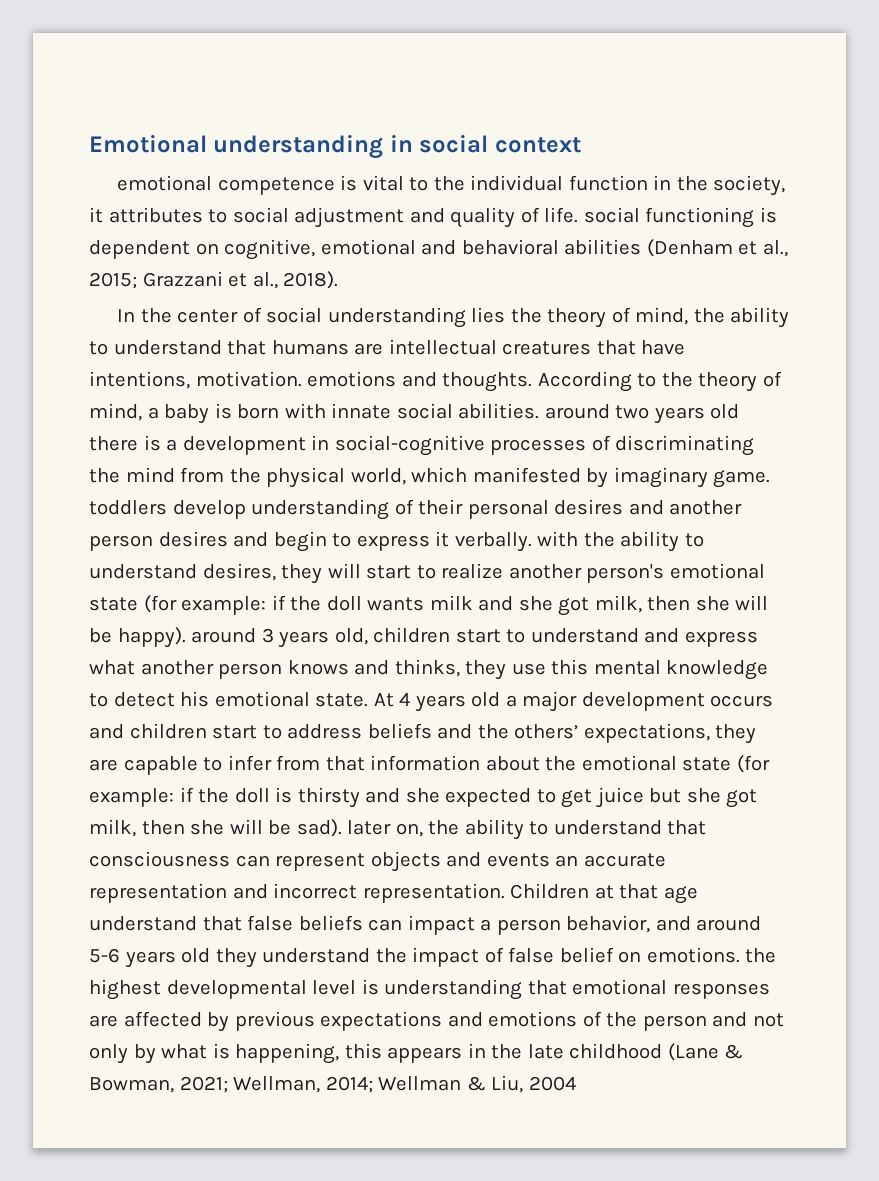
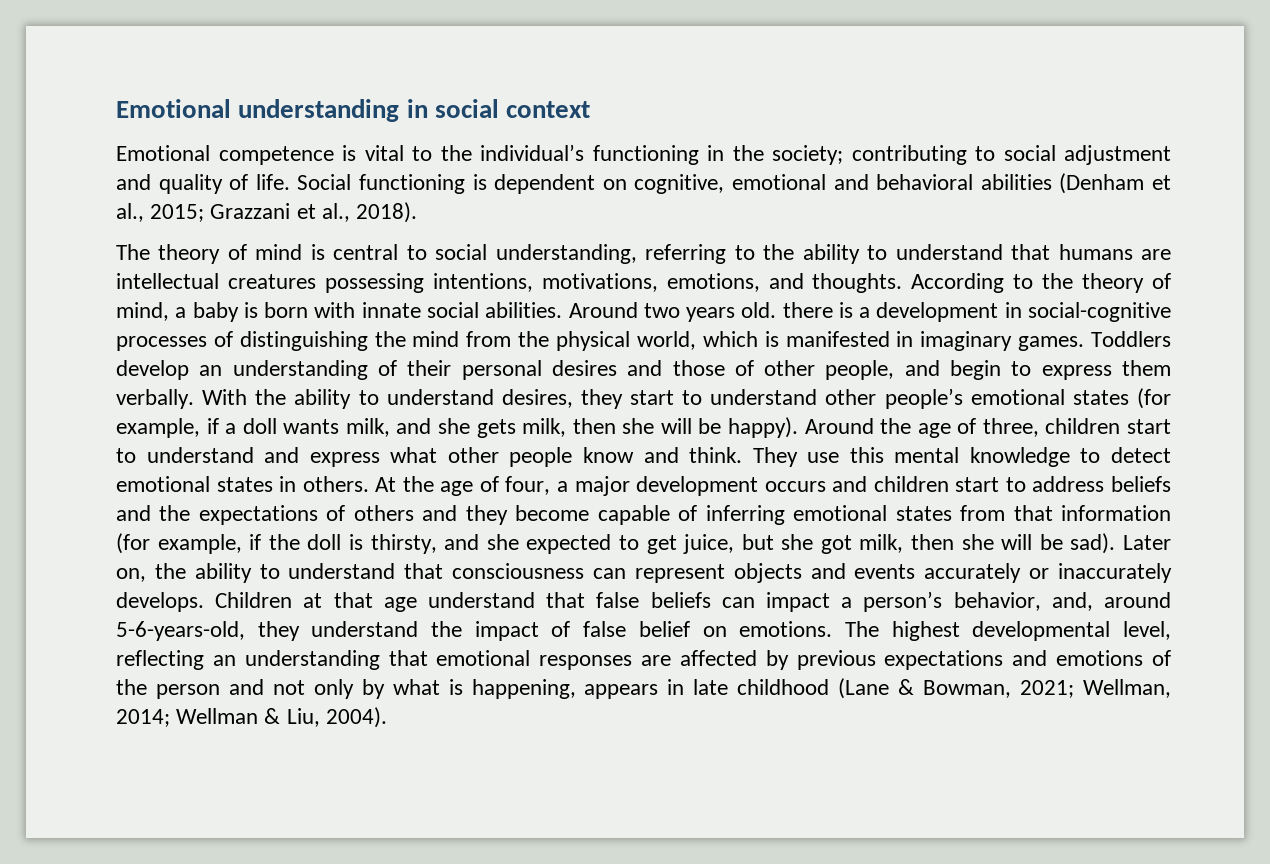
- emotional competence is vital to the individual function in the society, it attributes to social adjustment and quality of life. social functioning is dependent on cognitive, emotional and behavioral abilities (Denham et al., 2015; Grazzani et al., 2018).
+ Emotional competence is vital to the individual’s functioning in the society; contributing to social adjustment and quality of life. Social functioning is dependent on cognitive, emotional and behavioral abilities (Denham et al., 2015; Grazzani et al., 2018).
- In the center of social understanding lies the theory of mind, the ability to understand that humans are intellectual creatures that have intentions, motivation. emotions and thoughts.
+ The theory of mind is central to social understanding, referring to the ability to understand that humans are intellectual creatures possessing intentions, motivations, emotions, and thoughts.
- According to the theory of mind, a baby is born with innate social abilities. around two years old there is a development in social-cognitive processes of discriminating the mind from the physical world, which manifested by imaginary game. toddlers develop understanding of their personal desires and another person desires and begin to express it verbally. with the ability to understand desires, they will start to realize another person's emotional state (for example: if the doll wants milk and she got milk, then she will be happy). around 3 years old, children start to understand and express what another person knows and thinks, they use this mental knowledge to detect his emotional state. At 4 years old a major development occurs and children start to address beliefs and the others’ expectations, they are capable to infer from that information about the emotional state (for example: if the doll is thirsty and she expected to get juice but she got milk, then she will be sad). later on, the ability to understand that consciousness can represent objects and events an accurate representation and incorrect representation.
+ According to the theory of mind, a baby is born with innate social abilities. Around two years old. there is a development in social-cognitive processes of distinguishing the mind from the physical world, which is manifested in imaginary games. Toddlers develop an understanding of their personal desires and those of other people, and begin to express them verbally. With the ability to understand desires, they start to understand other people’s emotional states (for example, if a doll wants milk, and she gets milk, then she will be happy). Around the age of three, children start to understand and express what other people know and think. They use this mental knowledge to detect emotional states in others. At the age of four, a major development occurs and children start to address beliefs and the expectations of others and they become capable of inferring emotional states from that information (for example, if the doll is thirsty, and she expected to get juice, but she got milk, then she will be sad). Later on, the ability to understand that consciousness can represent objects and events accurately or inaccurately develops.
- Children at that age understand that false beliefs can impact a person behavior, and around 5-6 years old they understand the impact of false belief on emotions. the highest developmental level is understanding that emotional responses are affected by previous expectations and emotions of the person and not only by what is happening, this appears in the late childhood (Lane & Bowman, 2021; Wellman, 2014; Wellman & Liu, 2004
+ Children at that age understand that false beliefs can impact a person’s behavior, and, around 5-6-years-old, they understand the impact of false belief on emotions. The highest developmental level, reflecting an understanding that emotional responses are affected by previous expectations and emotions of the person and not only by what is happening, appears in late childhood (Lane & Bowman, 2021; Wellman, 2014; Wellman & Liu, 2004).

